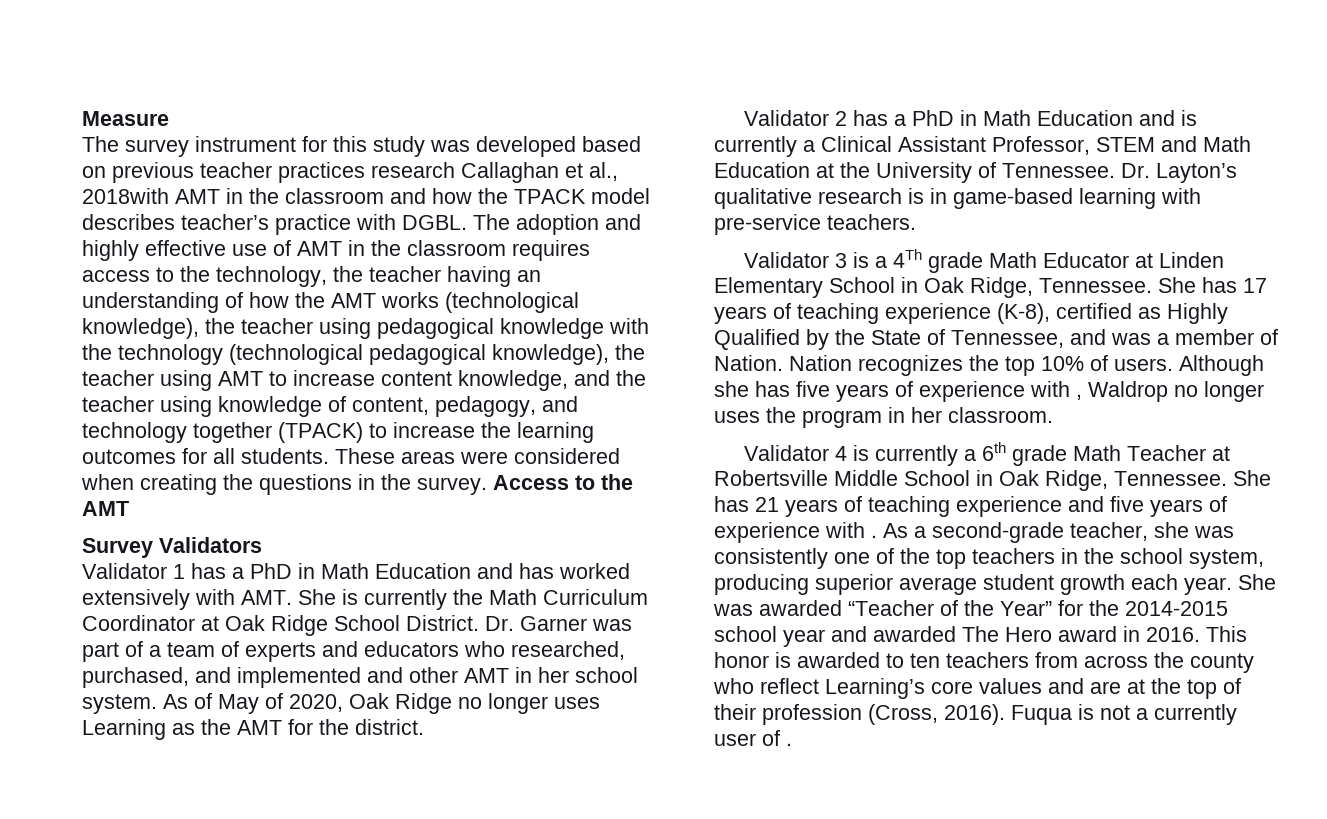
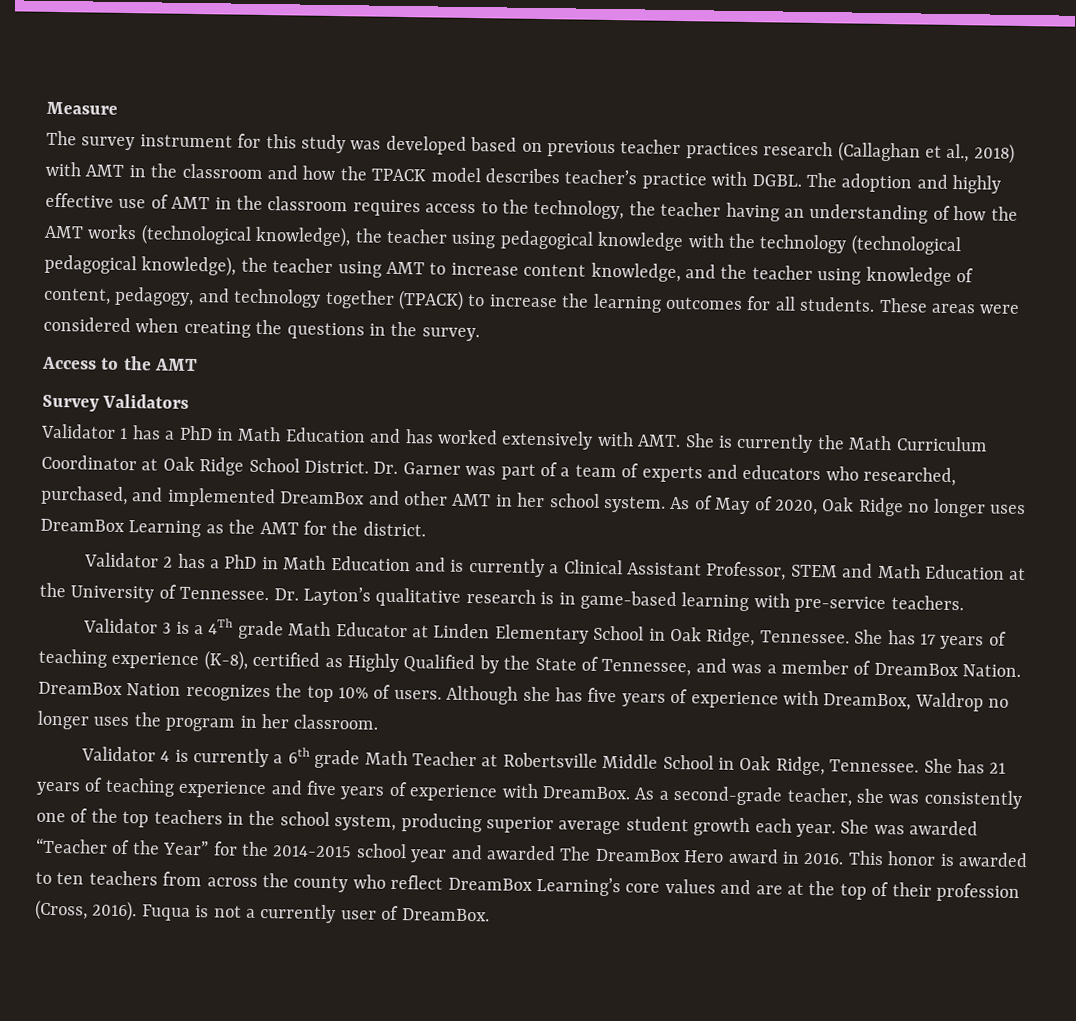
- The survey instrument for this study was developed based on previous teacher practices research Callaghan et al., 2018with AMT in the classroom and how the TPACK model describes teacher’s practice with DGBL.
+ The survey instrument for this study was developed based on previous teacher practices research (Callaghan et al., 2018) with AMT in the classroom and how the TPACK model describes teacher’s practice with DGBL.
- These areas were considered when creating the questions in the survey. Access to the AMT
+ These areas were considered when creating the questions in the survey.
+ Access to the AMT
- Dr. Garner was part of a team of experts and educators who researched, purchased, and implemented and other AMT in her school system.
+ Dr. Garner was part of a team of experts and educators who researched, purchased, and implemented DreamBox and other AMT in her school system.
- As of May of 2020, Oak Ridge no longer uses Learning as the AMT for the district.
+ As of May of 2020, Oak Ridge no longer uses DreamBox Learning as the AMT for the district.
- She has 17 years of teaching experience (K-8), certified as Highly Qualified by the State of Tennessee, and was a member of Nation. Nation recognizes the top 10% of users.
+ She has 17 years of teaching experience (K-8), certified as Highly Qualified by the State of Tennessee, and was a member of DreamBox Nation. DreamBox Nation recognizes the top 10% of users.
- Although she has five years of experience with , Waldrop no longer uses the program in her classroom.
+ Although she has five years of experience with DreamBox, Waldrop no longer uses the program in her classroom.
- She has 21 years of teaching experience and five years of experience with .
+ She has 21 years of teaching experience and five years of experience with DreamBox.
- She was awarded “Teacher of the Year” for the 2014-2015 school year and awarded The Hero award in 2016.
+ She was awarded “Teacher of the Year” for the 2014-2015 school year and awarded The DreamBox Hero award in 2016.
- This honor is awarded to ten teachers from across the county who reflect Learning’s core values and are at the top of their profession (Cross, 2016).
+ This honor is awarded to ten teachers from across the county who reflect DreamBox Learning’s core values and are at the top of their profession (Cross, 2016).
- Fuqua is not a currently user of .
+ Fuqua is not a currently user of DreamBox.

